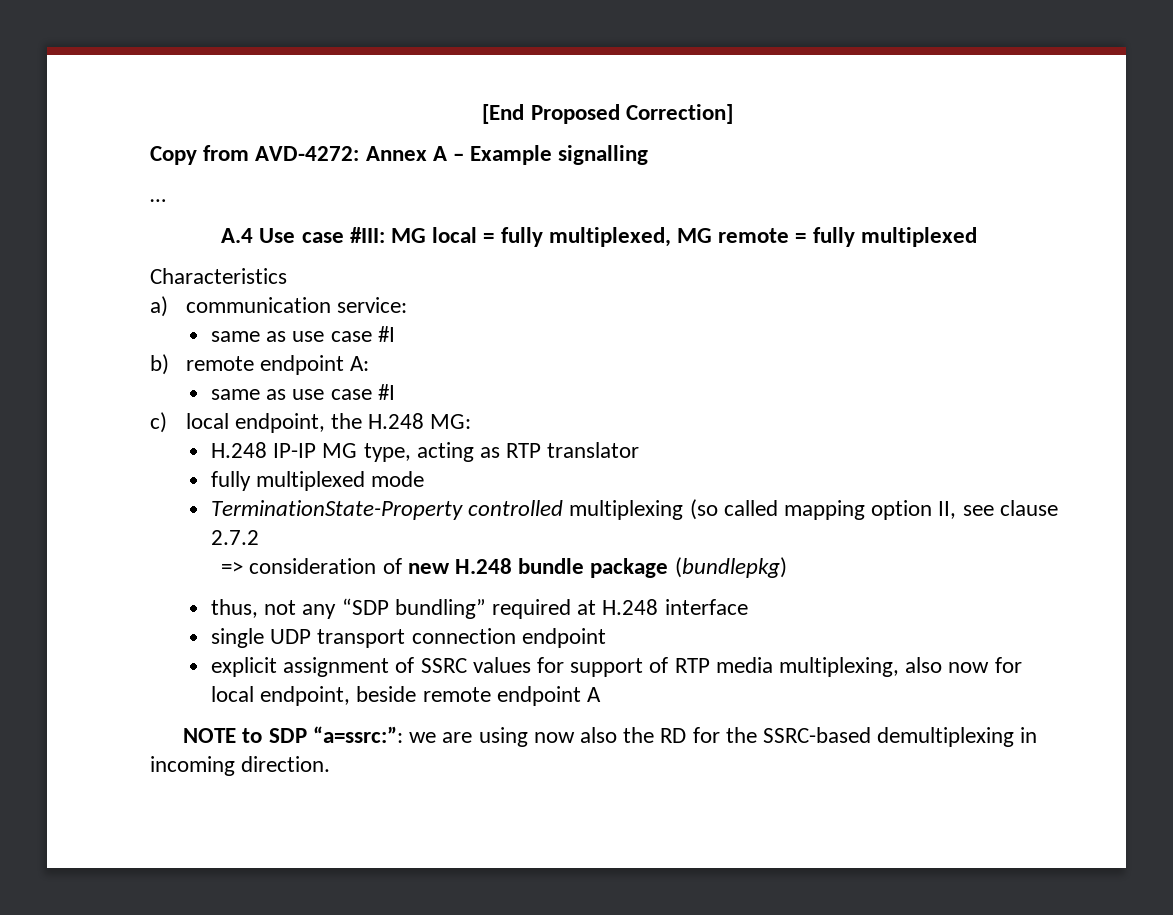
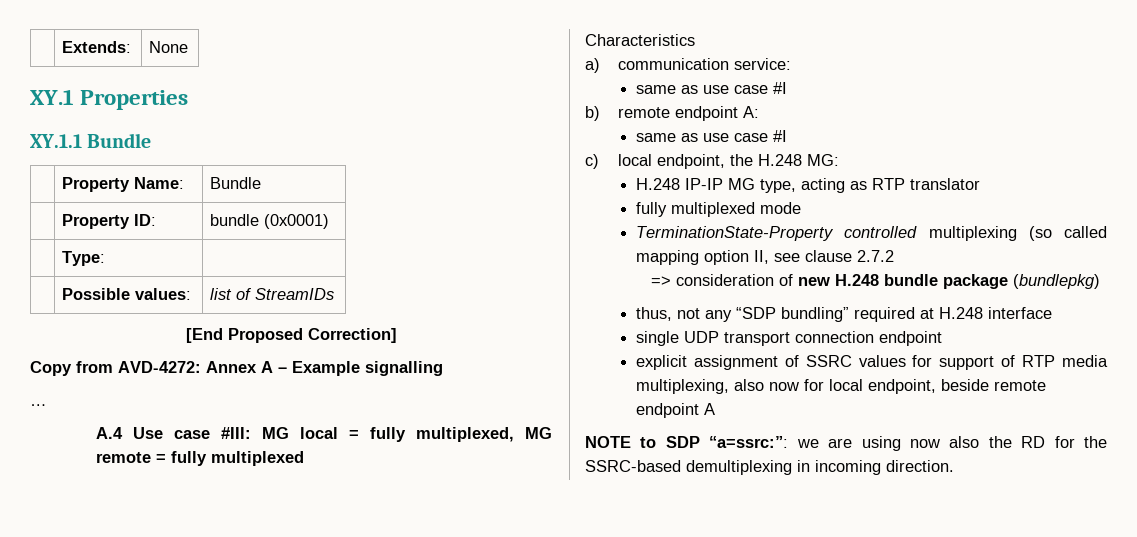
+ | Extends: | None
+ XY.1 Properties
+ XY.1.1 Bundle
+ | Property Name: | Bundle
+ | Property ID: | bundle (0x0001)
+ | Type: |
+ | Possible values: | list of StreamIDs

